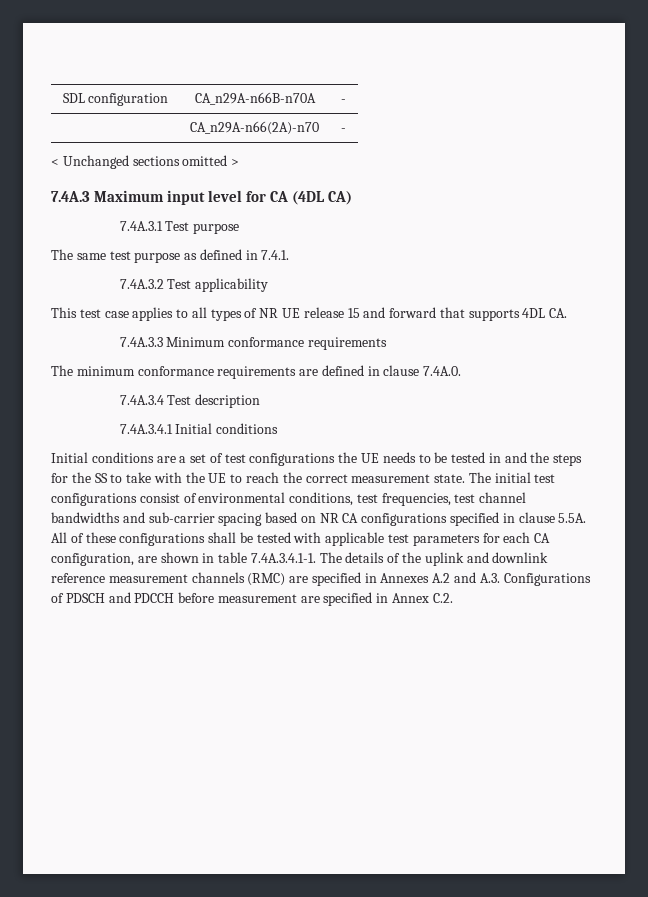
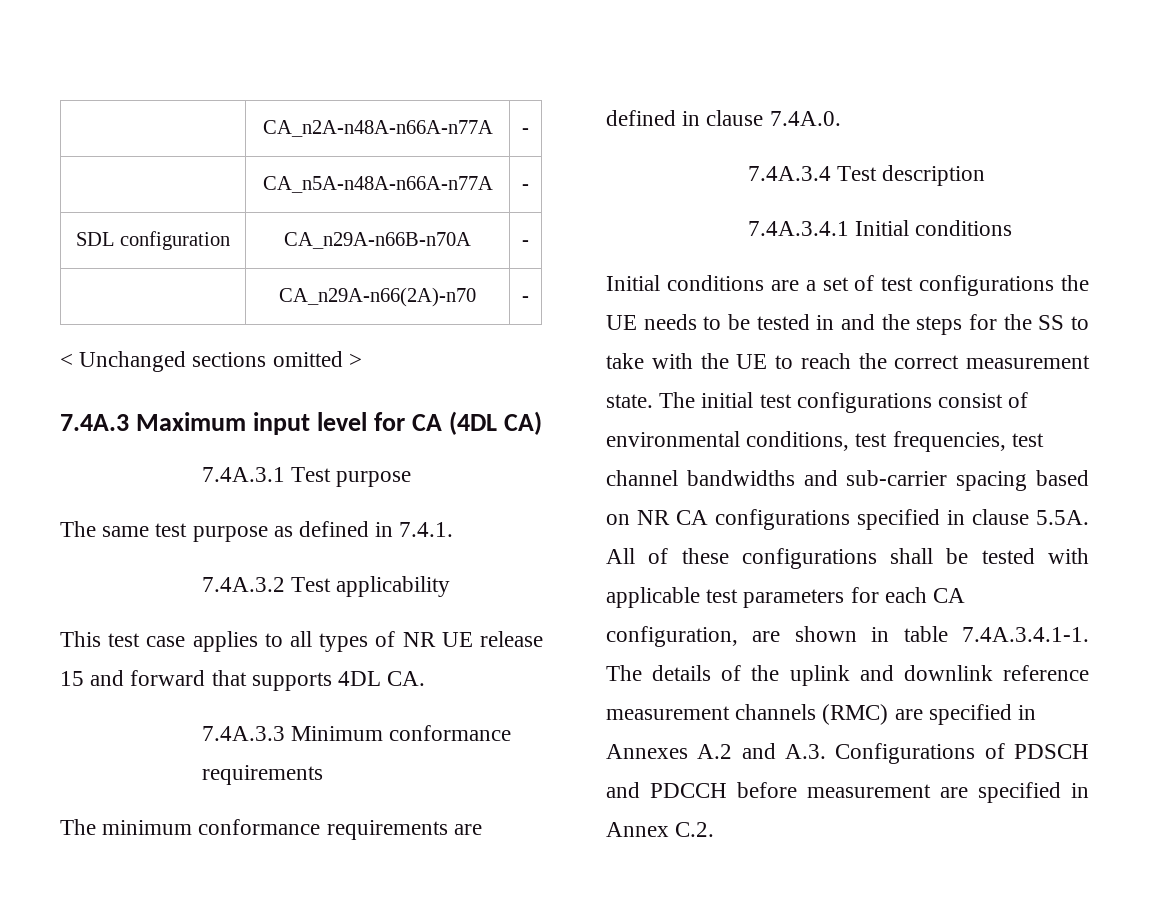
+ | CA_n2A-n48A-n66A-n77A | -
+ | CA_n5A-n48A-n66A-n77A | -

